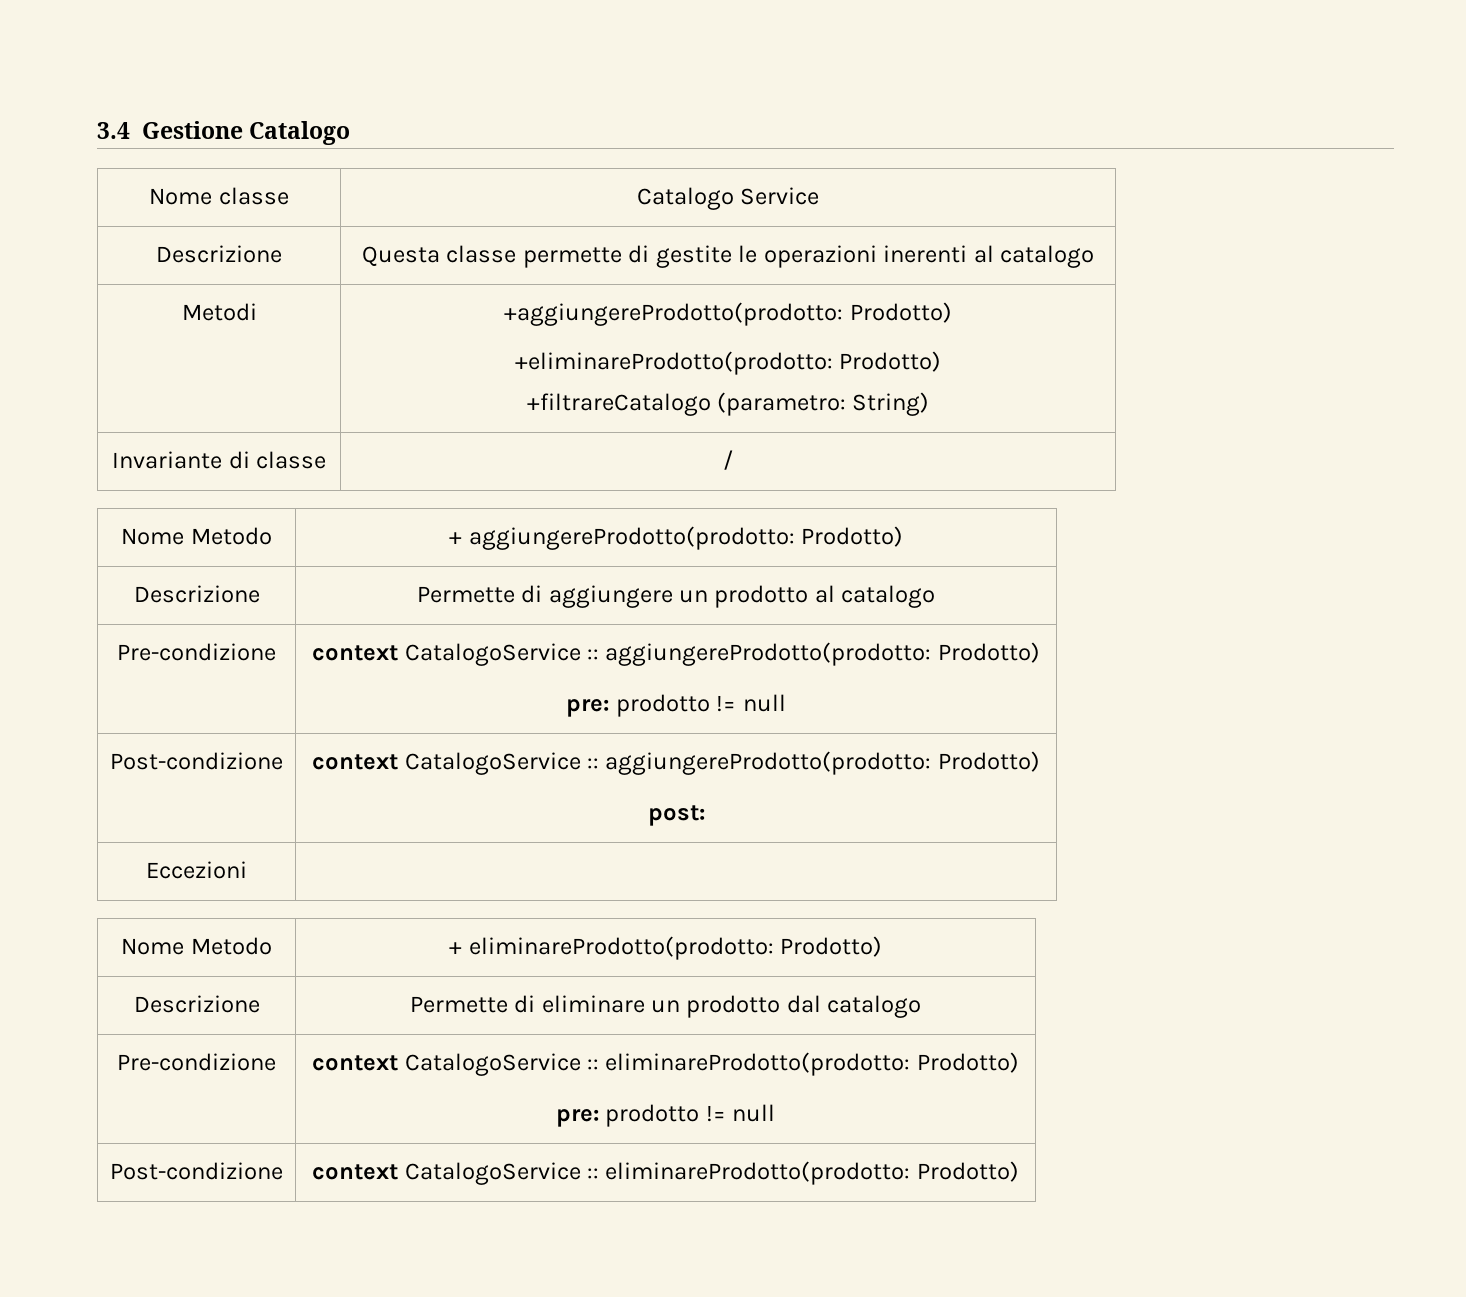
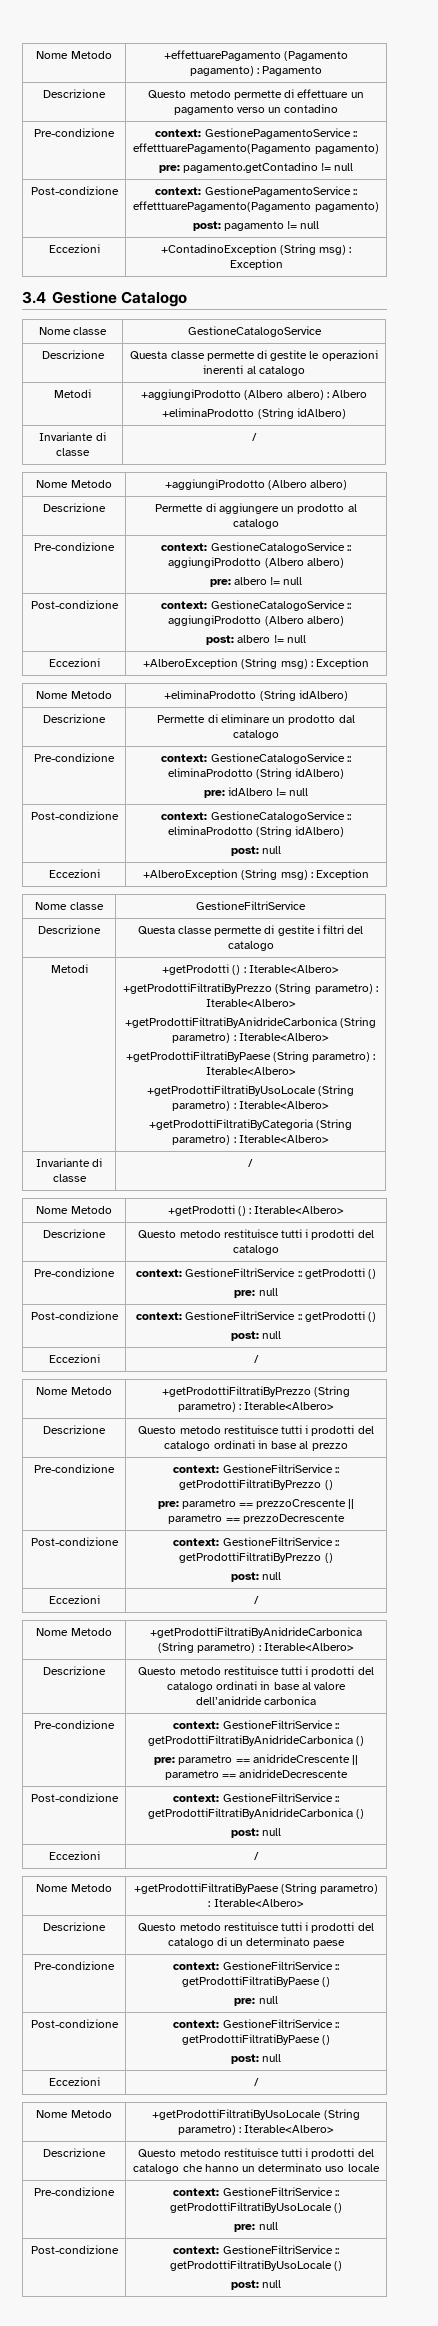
+ Nome Metodo | +effettuarePagamento (Pagamento pagamento) : Pagamento
+ Descrizione | Questo metodo permette di effettuare un pagamento verso un contadino
+ Pre-condizione | context: GestionePagamentoService :: effetttuarePagamento(Pagamento pagamento)
+ pre: pagamento.getContadino != null
+ Post-condizione | context: GestionePagamentoService :: effetttuarePagamento(Pagamento pagamento)
+ post: pagamento != null
+ Eccezioni | +ContadinoException (String msg) : Exception
- Nome classe | Catalogo Service
+ Nome classe | GestioneCatalogoService
- Metodi | +aggiungereProdotto(prodotto: Prodotto)
- +eliminareProdotto(prodotto: Prodotto)
- +filtrareCatalogo (parametro: String)
+ Metodi | +aggiungiProdotto (Albero albero) : Albero
+ +eliminaProdotto (String idAlbero)
  Invariante di classe | /
- Nome Metodo | + aggiungereProdotto(prodotto: Prodotto)
+ Nome Metodo | +aggiungiProdotto (Albero albero)
- Pre-condizione | context CatalogoService :: aggiungereProdotto(prodotto: Prodotto)
- pre: prodotto != null
- Post-condizione | context CatalogoService :: aggiungereProdotto(prodotto: Prodotto)
- post:
- Eccezioni |
- Nome Metodo | + eliminareProdotto(prodotto: Prodotto)
+ Pre-condizione | context: GestioneCatalogoService :: aggiungiProdotto (Albero albero)
+ pre: albero != null
+ Post-condizione | context: GestioneCatalogoService :: aggiungiProdotto (Albero albero)
+ post: albero != null
+ Eccezioni | +AlberoException (String msg) : Exception
+ Nome Metodo | +eliminaProdotto (String idAlbero)
- Pre-condizione | context CatalogoService :: eliminareProdotto(prodotto: Prodotto)
- pre: prodotto != null
- Post-condizione | context CatalogoService :: eliminareProdotto(prodotto: Prodotto)
+ Pre-condizione | context: GestioneCatalogoService :: eliminaProdotto (String idAlbero)
+ pre: idAlbero != null
+ Post-condizione | context: GestioneCatalogoService :: eliminaProdotto (String idAlbero)
+ post: null
+ Eccezioni | +AlberoException (String msg) : Exception
+ Nome classe | GestioneFiltriService
+ Descrizione | Questa classe permette di gestite i filtri del catalogo
+ Metodi | +getProdotti () : Iterable<Albero>
+ +getProdottiFiltratiByPrezzo (String parametro) : Iterable<Albero>
+ +getProdottiFiltratiByAnidrideCarbonica (String parametro) : Iterable<Albero>
+ +getProdottiFiltratiByPaese (String parametro) : Iterable<Albero>
+ +getProdottiFiltratiByUsoLocale (String parametro) : Iterable<Albero>
+ +getProdottiFiltratiByCategoria (String parametro) : Iterable<Albero>
+ Invariante di classe | /
+ Nome Metodo | +getProdotti () : Iterable<Albero>
+ Descrizione | Questo metodo restituisce tutti i prodotti del catalogo
+ Pre-condizione | context: GestioneFiltriService :: getProdotti ()
+ pre: null
+ Post-condizione | context: GestioneFiltriService :: getProdotti ()
+ post: null
+ Eccezioni | /
+ Nome Metodo | +getProdottiFiltratiByPrezzo (String parametro) : Iterable<Albero>
+ Descrizione | Questo metodo restituisce tutti i prodotti del catalogo ordinati in base al prezzo
+ Pre-condizione | context: GestioneFiltriService :: getProdottiFiltratiByPrezzo ()
+ pre: parametro == prezzoCrescente || parametro == prezzoDecrescente
+ Post-condizione | context: GestioneFiltriService :: getProdottiFiltratiByPrezzo ()
+ post: null
+ Eccezioni | /
+ Nome Metodo | +getProdottiFiltratiByAnidrideCarbonica (String parametro) : Iterable<Albero>
+ Descrizione | Questo metodo restituisce tutti i prodotti del catalogo ordinati in base al valore dell’anidride carbonica
+ Pre-condizione | context: GestioneFiltriService :: getProdottiFiltratiByAnidrideCarbonica ()
+ pre: parametro == anidrideCrescente || parametro == anidrideDecrescente
+ Post-condizione | context: GestioneFiltriService :: getProdottiFiltratiByAnidrideCarbonica ()
+ post: null
+ Eccezioni | /
+ Nome Metodo | +getProdottiFiltratiByPaese (String parametro) : Iterable<Albero>
+ Descrizione | Questo metodo restituisce tutti i prodotti del catalogo di un determinato paese
+ Pre-condizione | context: GestioneFiltriService :: getProdottiFiltratiByPaese ()
+ pre: null
+ Post-condizione | context: GestioneFiltriService :: getProdottiFiltratiByPaese ()
+ post: null
+ Eccezioni | /
+ Nome Metodo | +getProdottiFiltratiByUsoLocale (String parametro) : Iterable<Albero>
+ Descrizione | Questo metodo restituisce tutti i prodotti del catalogo che hanno un determinato uso locale
+ Pre-condizione | context: GestioneFiltriService :: getProdottiFiltratiByUsoLocale ()
+ pre: null
+ Post-condizione | context: GestioneFiltriService :: getProdottiFiltratiByUsoLocale ()
+ post: null

